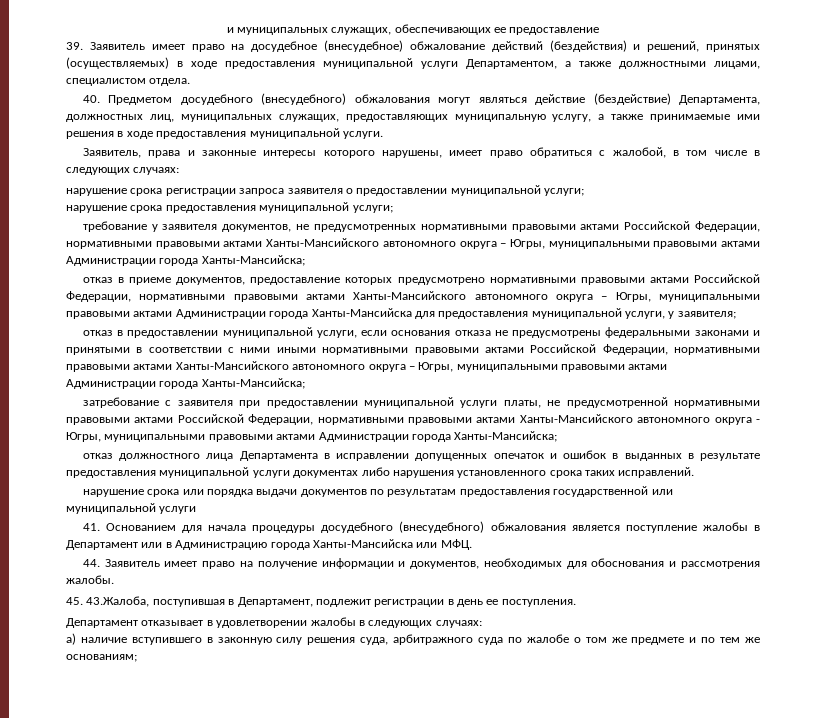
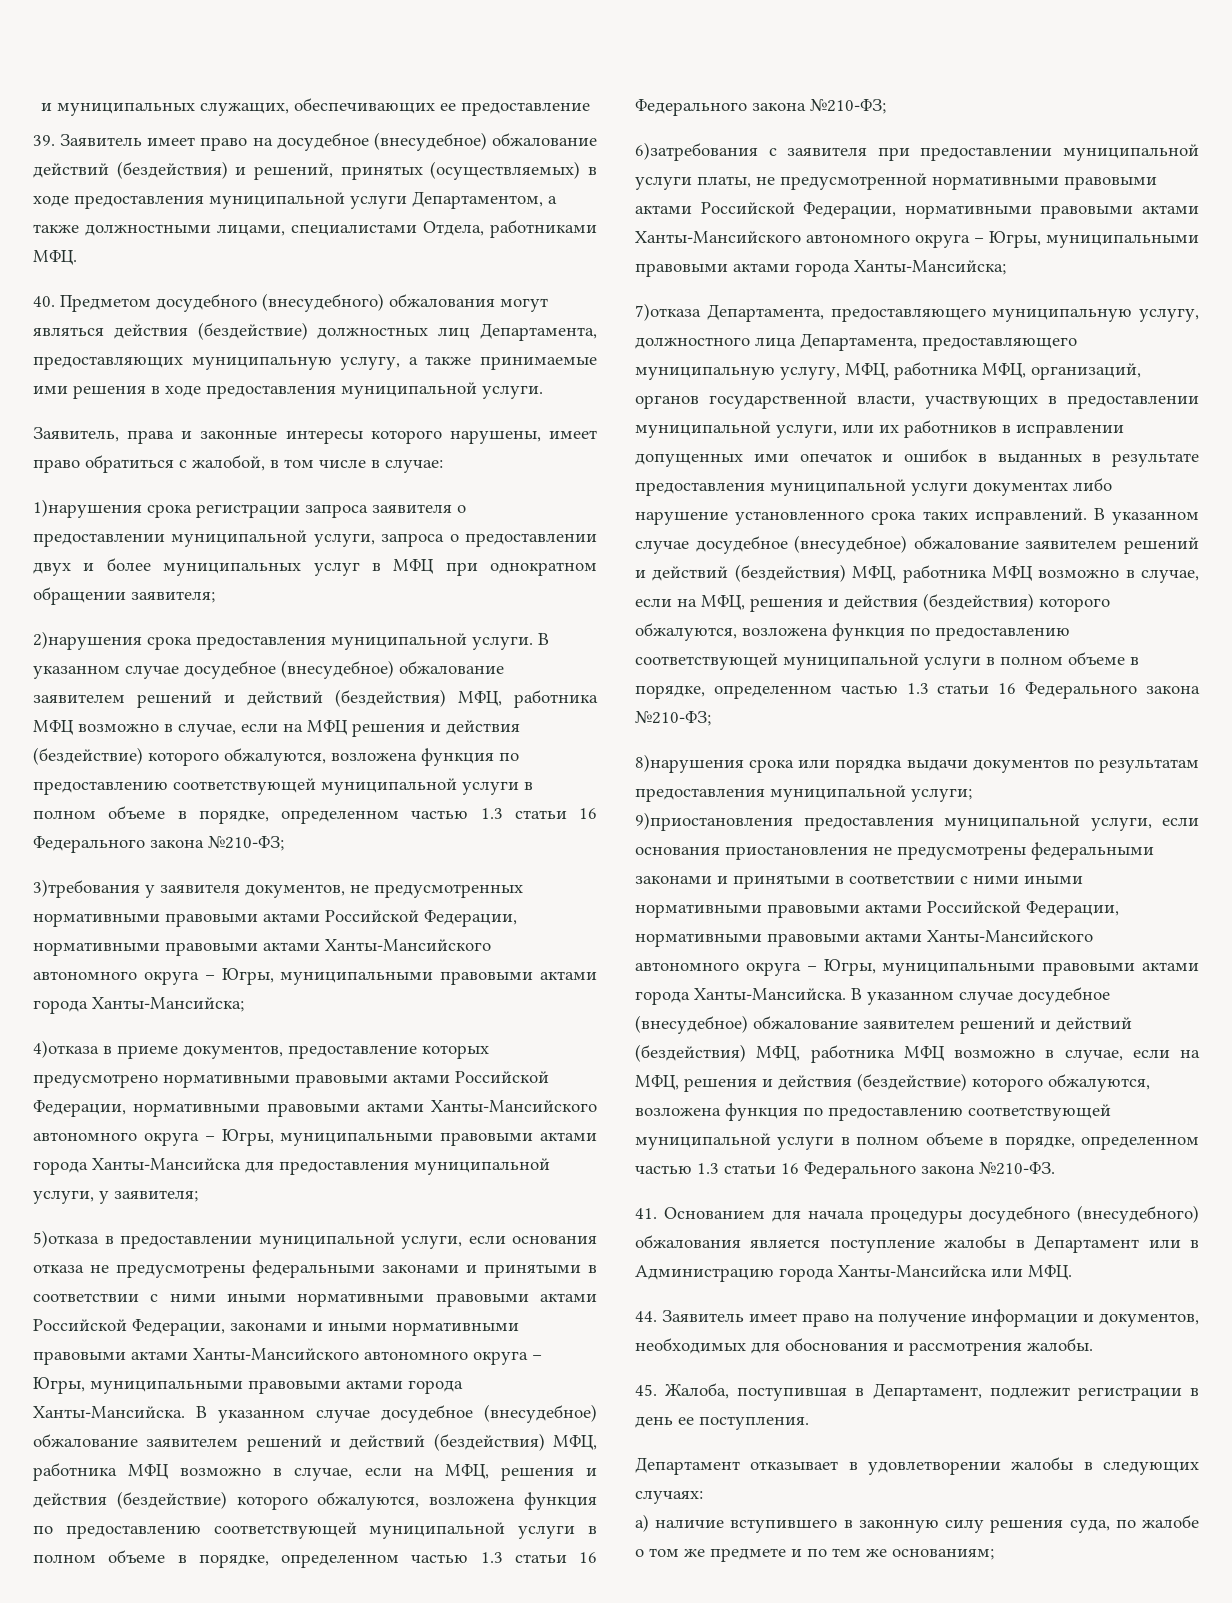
- 39. Заявитель имеет право на досудебное (внесудебное) обжалование действий (бездействия) и решений, принятых (осуществляемых) в ходе предоставления муниципальной услуги Департаментом, а также должностными лицами, специалистом отдела.
+ 39. Заявитель имеет право на досудебное (внесудебное) обжалование действий (бездействия) и решений, принятых (осуществляемых) в ходе предоставления муниципальной услуги Департаментом, а также должностными лицами, специалистами Отдела, работниками МФЦ.
- 40. Предметом досудебного (внесудебного) обжалования могут являться действие (бездействие) Департамента, должностных лиц, муниципальных служащих, предоставляющих муниципальную услугу, а также принимаемые ими решения в ходе предоставления муниципальной услуги.
+ 40. Предметом досудебного (внесудебного) обжалования могут являться действия (бездействие) должностных лиц Департамента, предоставляющих муниципальную услугу, а также принимаемые ими решения в ходе предоставления муниципальной услуги.
- Заявитель, права и законные интересы которого нарушены, имеет право обратиться с жалобой, в том числе в следующих случаях:
- нарушение срока регистрации запроса заявителя о предоставлении муниципальной услуги;
- нарушение срока предоставления муниципальной услуги;
- требование у заявителя документов, не предусмотренных нормативными правовыми актами Российской Федерации, нормативными правовыми актами Ханты-Мансийского автономного округа – Югры, муниципальными правовыми актами Администрации города Ханты-Мансийска;
- отказ в приеме документов, предоставление которых предусмотрено нормативными правовыми актами Российской Федерации, нормативными правовыми актами Ханты-Мансийского автономного округа – Югры, муниципальными правовыми актами Администрации города Ханты-Мансийска для предоставления муниципальной услуги, у заявителя;
+ Заявитель, права и законные интересы которого нарушены, имеет право обратиться с жалобой, в том числе в случае:
+ 1)нарушения срока регистрации запроса заявителя о предоставлении муниципальной услуги, запроса о предоставлении двух и более муниципальных услуг в МФЦ при однократном обращении заявителя;
+ 2)нарушения срока предоставления муниципальной услуги. В указанном случае досудебное (внесудебное) обжалование заявителем решений и действий (бездействия) МФЦ, работника МФЦ возможно в случае, если на МФЦ решения и действия (бездействие) которого обжалуются, возложена функция по предоставлению соответствующей муниципальной услуги в полном объеме в порядке, определенном частью 1.3 статьи 16 Федерального закона №210-ФЗ;
+ 3)требования у заявителя документов, не предусмотренных нормативными правовыми актами Российской Федерации, нормативными правовыми актами Ханты-Мансийского автономного округа – Югры, муниципальными правовыми актами города Ханты-Мансийска;
+ 4)отказа в приеме документов, предоставление которых предусмотрено нормативными правовыми актами Российской Федерации, нормативными правовыми актами Ханты-Мансийского автономного округа – Югры, муниципальными правовыми актами города Ханты-Мансийска для предоставления муниципальной услуги, у заявителя;
- отказ в предоставлении муниципальной услуги, если основания отказа не предусмотрены федеральными законами и принятыми в соответствии с ними иными нормативными правовыми актами Российской Федерации, нормативными правовыми актами Ханты-Мансийского автономного округа – Югры, муниципальными правовыми актами Администрации города Ханты-Мансийска;
- затребование с заявителя при предоставлении муниципальной услуги платы, не предусмотренной нормативными правовыми актами Российской Федерации, нормативными правовыми актами Ханты-Мансийского автономного округа - Югры, муниципальными правовыми актами Администрации города Ханты-Мансийска;
- отказ должностного лица Департамента в исправлении допущенных опечаток и ошибок в выданных в результате предоставления муниципальной услуги документах либо нарушения установленного срока таких исправлений.
- нарушение срока или порядка выдачи документов по результатам предоставления государственной или муниципальной услуги
+ 5)отказа в предоставлении муниципальной услуги, если основания отказа не предусмотрены федеральными законами и принятыми в соответствии с ними иными нормативными правовыми актами Российской Федерации, законами и иными нормативными правовыми актами Ханты-Мансийского автономного округа – Югры, муниципальными правовыми актами города Ханты-Мансийска. В указанном случае досудебное (внесудебное) обжалование заявителем решений и действий (бездействия) МФЦ, работника МФЦ возможно в случае, если на МФЦ, решения и действия (бездействие) которого обжалуются, возложена функция по предоставлению соответствующей муниципальной услуги в полном объеме в порядке, определенном частью 1.3 статьи 16 Федерального закона №210-ФЗ;
+ 6)затребования с заявителя при предоставлении муниципальной услуги платы, не предусмотренной нормативными правовыми актами Российской Федерации, нормативными правовыми актами Ханты-Мансийского автономного округа – Югры, муниципальными правовыми актами города Ханты-Мансийска;
+ 7)отказа Департамента, предоставляющего муниципальную услугу, должностного лица Департамента, предоставляющего муниципальную услугу, МФЦ, работника МФЦ, организаций, органов государственной власти, участвующих в предоставлении муниципальной услуги, или их работников в исправлении допущенных ими опечаток и ошибок в выданных в результате предоставления муниципальной услуги документах либо нарушение установленного срока таких исправлений. В указанном случае досудебное (внесудебное) обжалование заявителем решений и действий (бездействия) МФЦ, работника МФЦ возможно в случае, если на МФЦ, решения и действия (бездействия) которого обжалуются, возложена функция по предоставлению соответствующей муниципальной услуги в полном объеме в порядке, определенном частью 1.3 статьи 16 Федерального закона №210-ФЗ;
+ 8)нарушения срока или порядка выдачи документов по результатам предоставления муниципальной услуги;
+ 9)приостановления предоставления муниципальной услуги, если основания приостановления не предусмотрены федеральными законами и принятыми в соответствии с ними иными нормативными правовыми актами Российской Федерации, нормативными правовыми актами Ханты-Мансийского автономного округа – Югры, муниципальными правовыми актами города Ханты-Мансийска. В указанном случае досудебное (внесудебное) обжалование заявителем решений и действий (бездействия) МФЦ, работника МФЦ возможно в случае, если на МФЦ, решения и действия (бездействие) которого обжалуются, возложена функция по предоставлению соответствующей муниципальной услуги в полном объеме в порядке, определенном частью 1.3 статьи 16 Федерального закона №210-ФЗ.
- 45. 43.Жалоба, поступившая в Департамент, подлежит регистрации в день ее поступления.
+ 45. Жалоба, поступившая в Департамент, подлежит регистрации в день ее поступления.
- а) наличие вступившего в законную силу решения суда, арбитражного суда по жалобе о том же предмете и по тем же основаниям;
+ а) наличие вступившего в законную силу решения суда, по жалобе о том же предмете и по тем же основаниям;

